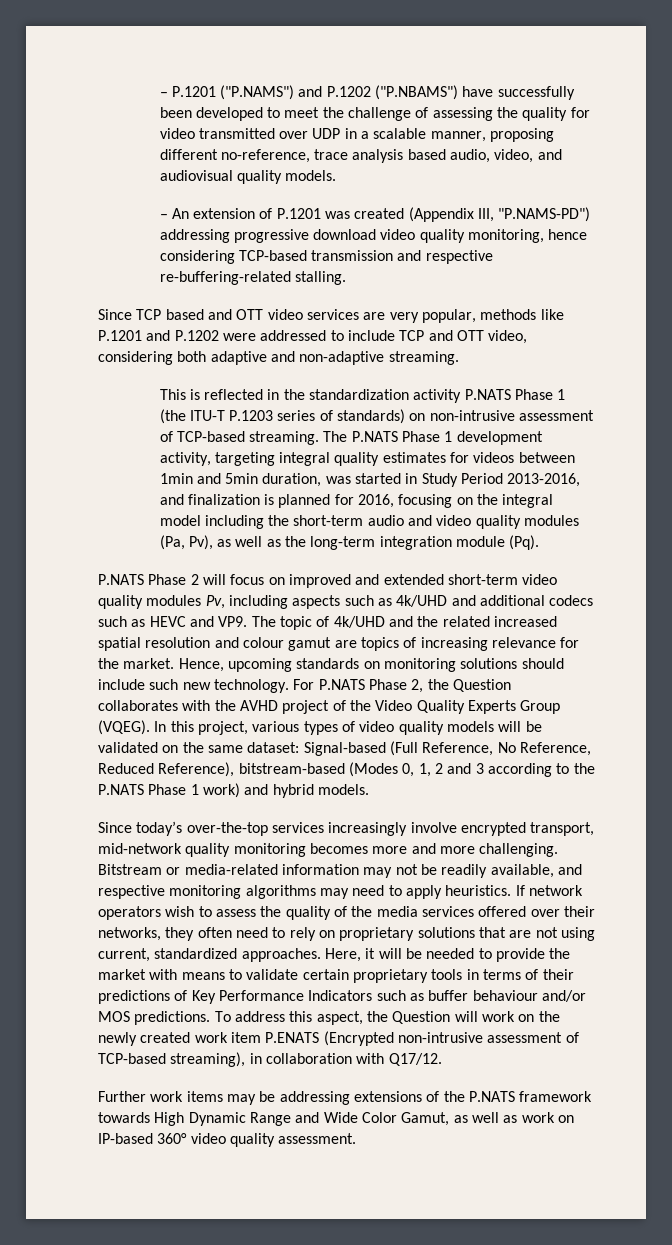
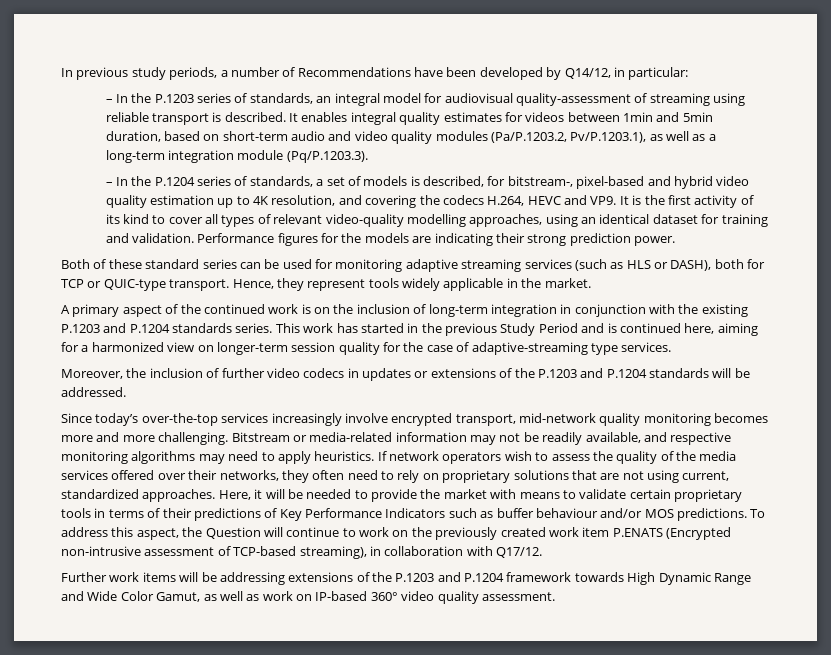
- – P.1201 ("P.NAMS") and P.1202 ("P.NBAMS") have successfully been developed to meet the challenge of assessing the quality for video transmitted over UDP in a scalable manner, proposing different no-reference, trace analysis based audio, video, and audiovisual quality models.
- – An extension of P.1201 was created (Appendix III, "P.NAMS-PD") addressing progressive download video quality monitoring, hence considering TCP-based transmission and respective re-buffering-related stalling.
- Since TCP based and OTT video services are very popular, methods like P.1201 and P.1202 were addressed to include TCP and OTT video, considering both adaptive and non-adaptive streaming.
- This is reflected in the standardization activity P.NATS Phase 1 (the ITU-T P.1203 series of standards) on non-intrusive assessment of TCP-based streaming. The P.NATS Phase 1 development activity, targeting integral quality estimates for videos between 1min and 5min duration, was started in Study Period 2013-2016, and finalization is planned for 2016, focusing on the integral model including the short-term audio and video quality modules (Pa, Pv), as well as the long-term integration module (Pq).
- P.NATS Phase 2 will focus on improved and extended short-term video quality modules Pv, including aspects such as 4k/UHD and additional codecs such as HEVC and VP9. The topic of 4k/UHD and the related increased spatial resolution and colour gamut are topics of increasing relevance for the market. Hence, upcoming standards on monitoring solutions should include such new technology. For P.NATS Phase 2, the Question collaborates with the AVHD project of the Video Quality Experts Group (VQEG). In this project, various types of video quality models will be validated on the same dataset: Signal-based (Full Reference, No Reference, Reduced Reference), bitstream-based (Modes 0, 1, 2 and 3 according to the P.NATS Phase 1 work) and hybrid models.
+ In previous study periods, a number of Recommendations have been developed by Q14/12, in particular:
+ – In the P.1203 series of standards, an integral model for audiovisual quality-assessment of streaming using reliable transport is described. It enables integral quality estimates for videos between 1min and 5min duration, based on short-term audio and video quality modules (Pa/P.1203.2, Pv/P.1203.1), as well as a long-term integration module (Pq/P.1203.3).
+ – In the P.1204 series of standards, a set of models is described, for bitstream-, pixel-based and hybrid video quality estimation up to 4K resolution, and covering the codecs H.264, HEVC and VP9. It is the first activity of its kind to cover all types of relevant video-quality modelling approaches, using an identical dataset for training and validation. Performance figures for the models are indicating their strong prediction power.
+ Both of these standard series can be used for monitoring adaptive streaming services (such as HLS or DASH), both for TCP or QUIC-type transport. Hence, they represent tools widely applicable in the market.
+ A primary aspect of the continued work is on the inclusion of long-term integration in conjunction with the existing P.1203 and P.1204 standards series. This work has started in the previous Study Period and is continued here, aiming for a harmonized view on longer-term session quality for the case of adaptive-streaming type services.
+ Moreover, the inclusion of further video codecs in updates or extensions of the P.1203 and P.1204 standards will be addressed.
- To address this aspect, the Question will work on the newly created work item P.ENATS (Encrypted non-intrusive assessment of TCP-based streaming), in collaboration with Q17/12.
+ To address this aspect, the Question will continue to work on the previously created work item P.ENATS (Encrypted non-intrusive assessment of TCP-based streaming), in collaboration with Q17/12.
- Further work items may be addressing extensions of the P.NATS framework towards High Dynamic Range and Wide Color Gamut, as well as work on IP-based 360° video quality assessment.
+ Further work items will be addressing extensions of the P.1203 and P.1204 framework towards High Dynamic Range and Wide Color Gamut, as well as work on IP-based 360° video quality assessment.

